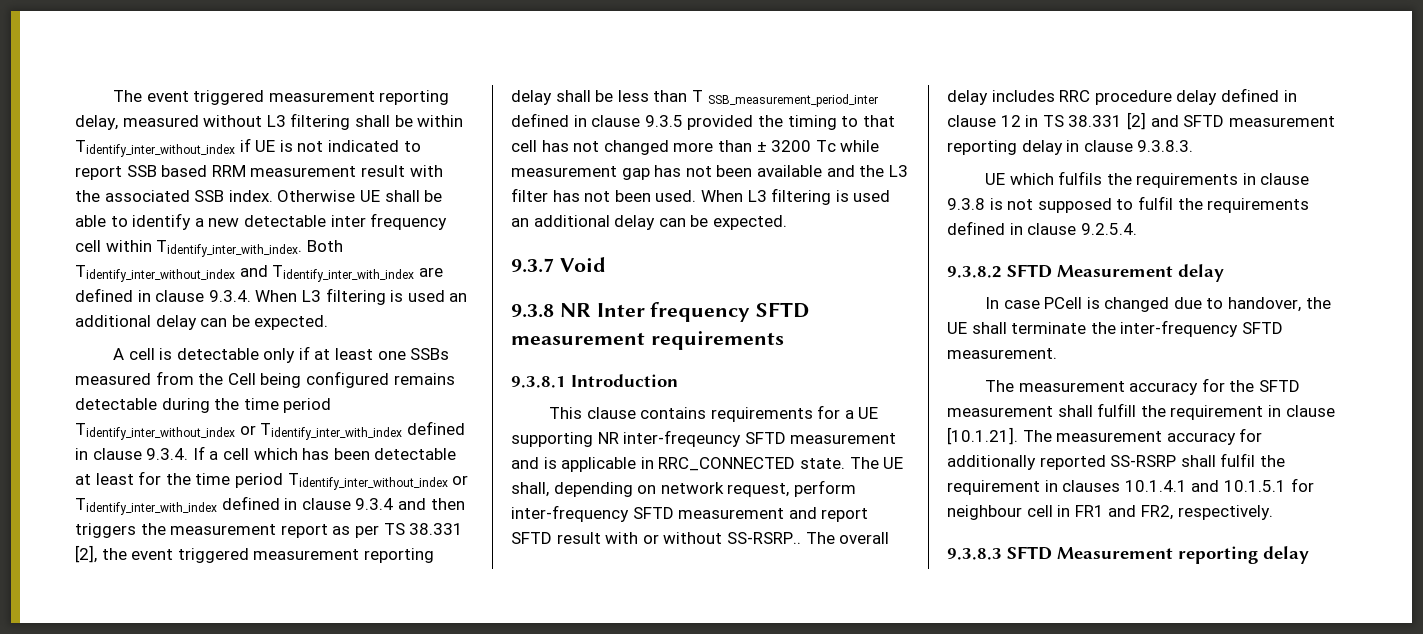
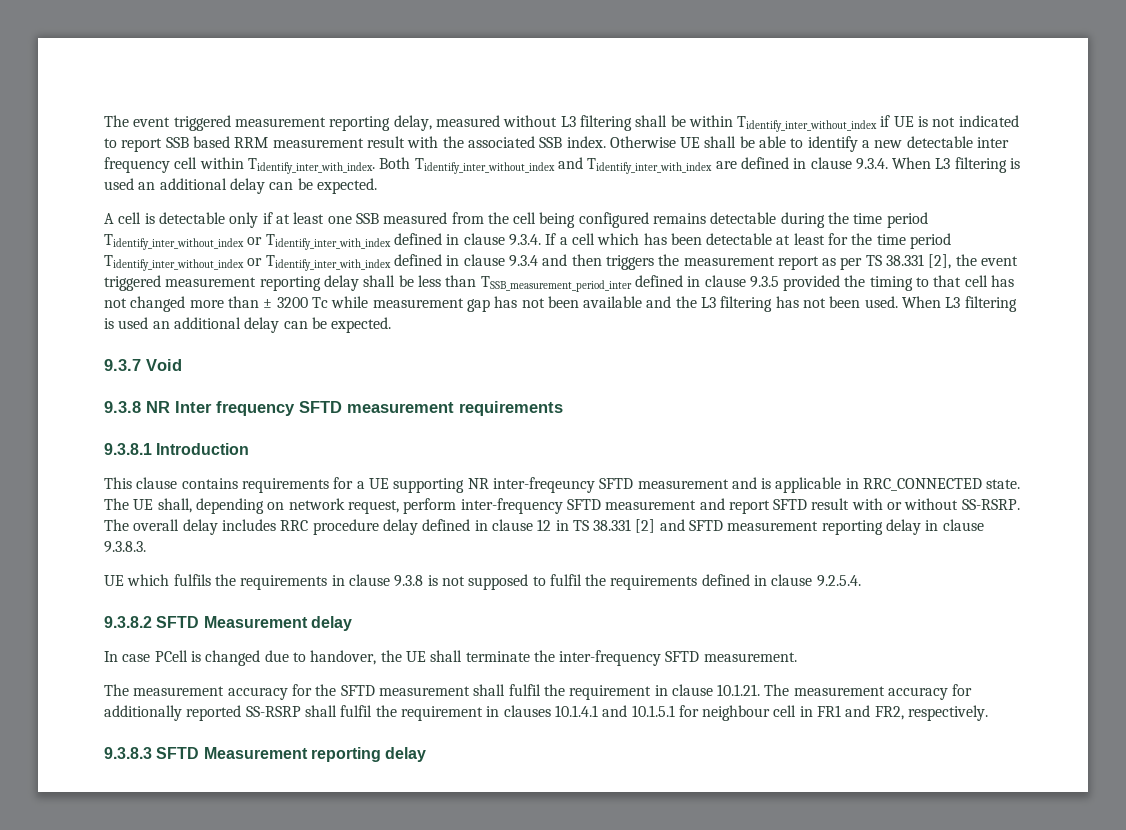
- A cell is detectable only if at least one SSBs measured from the Cell being configured remains detectable during the time period Tidentify_inter_without_index or Tidentify_inter_with_index defined in clause 9.3.4. If a cell which has been detectable at least for the time period Tidentify_inter_without_index or Tidentify_inter_with_index defined in clause 9.3.4 and then triggers the measurement report as per TS 38.331 [2], the event triggered measurement reporting delay shall be less than T SSB_measurement_period_inter defined in clause 9.3.5 provided the timing to that cell has not changed more than ± 3200 Tc while measurement gap has not been available and the L3 filter has not been used.
+ A cell is detectable only if at least one SSB measured from the cell being configured remains detectable during the time period Tidentify_inter_without_index or Tidentify_inter_with_index defined in clause 9.3.4. If a cell which has been detectable at least for the time period Tidentify_inter_without_index or Tidentify_inter_with_index defined in clause 9.3.4 and then triggers the measurement report as per TS 38.331 [2], the event triggered measurement reporting delay shall be less than TSSB_measurement_period_inter defined in clause 9.3.5 provided the timing to that cell has not changed more than ± 3200 Tc while measurement gap has not been available and the L3 filtering has not been used.
- The UE shall, depending on network request, perform inter-frequency SFTD measurement and report SFTD result with or without SS-RSRP..
+ The UE shall, depending on network request, perform inter-frequency SFTD measurement and report SFTD result with or without SS-RSRP.
- The measurement accuracy for the SFTD measurement shall fulfill the requirement in clause [10.1.21]. The measurement accuracy for additionally reported SS-RSRP shall fulfil the requirement in clauses 10.1.4.1 and 10.1.5.1 for neighbour cell in FR1 and FR2, respectively.
+ The measurement accuracy for the SFTD measurement shall fulfil the requirement in clause 10.1.21. The measurement accuracy for additionally reported SS-RSRP shall fulfil the requirement in clauses 10.1.4.1 and 10.1.5.1 for neighbour cell in FR1 and FR2, respectively.

